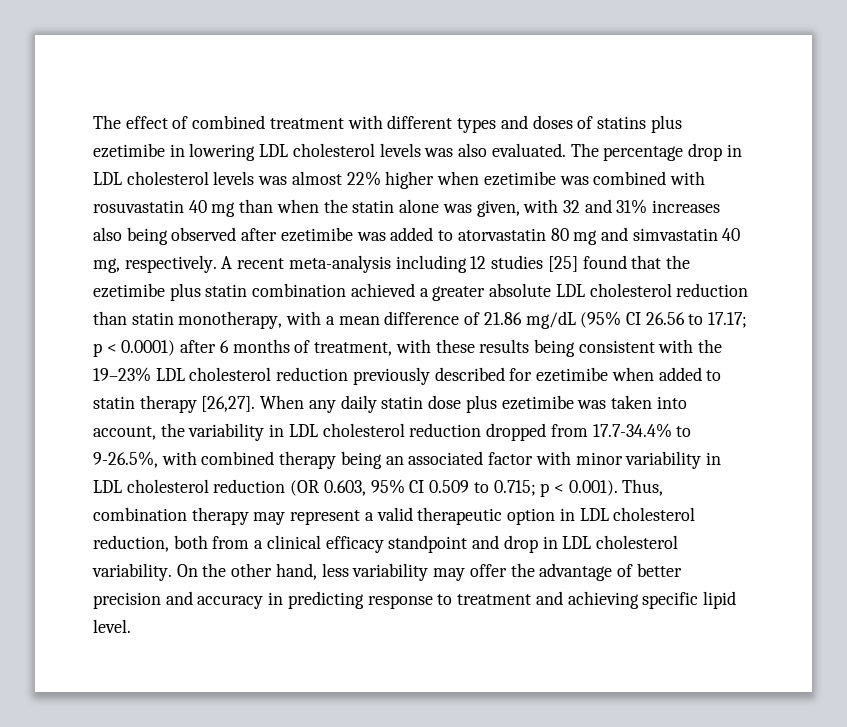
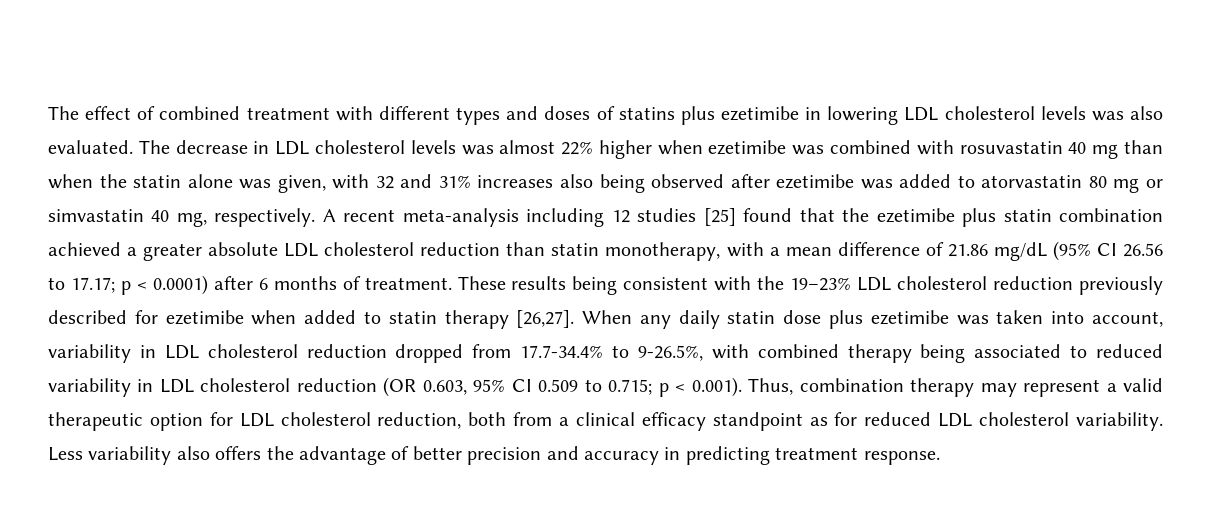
- The percentage drop in LDL cholesterol levels was almost 22% higher when ezetimibe was combined with rosuvastatin 40 mg than when the statin alone was given, with 32 and 31% increases also being observed after ezetimibe was added to atorvastatin 80 mg and simvastatin 40 mg, respectively.
+ The decrease in LDL cholesterol levels was almost 22% higher when ezetimibe was combined with rosuvastatin 40 mg than when the statin alone was given, with 32 and 31% increases also being observed after ezetimibe was added to atorvastatin 80 mg or simvastatin 40 mg, respectively.
- p < 0.0001) after 6 months of treatment, with these results being consistent with the 19–23% LDL cholesterol reduction previously described for ezetimibe when added to statin therapy [26,27].
+ p < 0.0001) after 6 months of treatment. These results being consistent with the 19–23% LDL cholesterol reduction previously described for ezetimibe when added to statin therapy [26,27].
- When any daily statin dose plus ezetimibe was taken into account, the variability in LDL cholesterol reduction dropped from 17.7-34.4% to 9-26.5%, with combined therapy being an associated factor with minor variability in LDL cholesterol reduction (OR 0.603, 95% CI 0.509 to 0.715;
+ When any daily statin dose plus ezetimibe was taken into account, variability in LDL cholesterol reduction dropped from 17.7-34.4% to 9-26.5%, with combined therapy being associated to reduced variability in LDL cholesterol reduction (OR 0.603, 95% CI 0.509 to 0.715;
- p < 0.001). Thus, combination therapy may represent a valid therapeutic option in LDL cholesterol reduction, both from a clinical efficacy standpoint and drop in LDL cholesterol variability. On the other hand, less variability may offer the advantage of better precision and accuracy in predicting response to treatment and achieving specific lipid level.
+ p < 0.001). Thus, combination therapy may represent a valid therapeutic option for LDL cholesterol reduction, both from a clinical efficacy standpoint as for reduced LDL cholesterol variability. Less variability also offers the advantage of better precision and accuracy in predicting treatment response.

